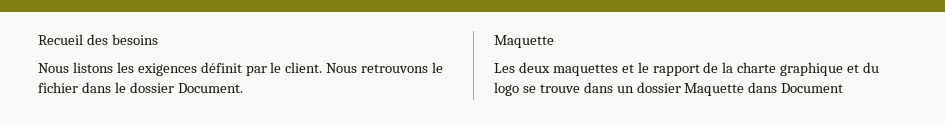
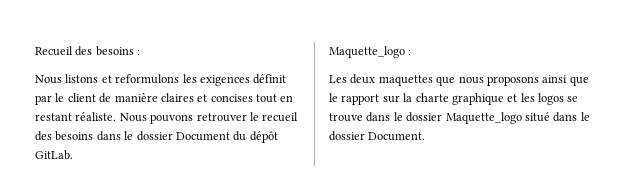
- Recueil des besoins
+ Recueil des besoins :
- Nous listons les exigences définit par le client. Nous retrouvons le fichier dans le dossier Document.
- Maquette
- Les deux maquettes et le rapport de la charte graphique et du logo se trouve dans un dossier Maquette dans Document
+ Nous listons et reformulons les exigences définit par le client de manière claires et concises tout en restant réaliste. Nous pouvons retrouver le recueil des besoins dans le dossier Document du dépôt GitLab.
+ Maquette_logo :
+ Les deux maquettes que nous proposons ainsi que le rapport sur la charte graphique et les logos se trouve dans le dossier Maquette_logo situé dans le dossier Document.

